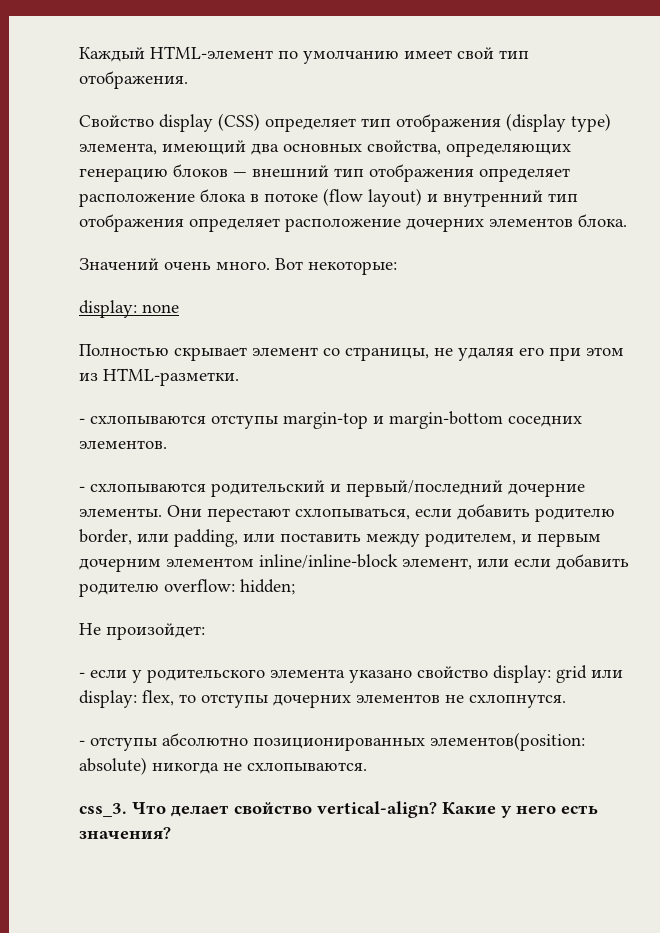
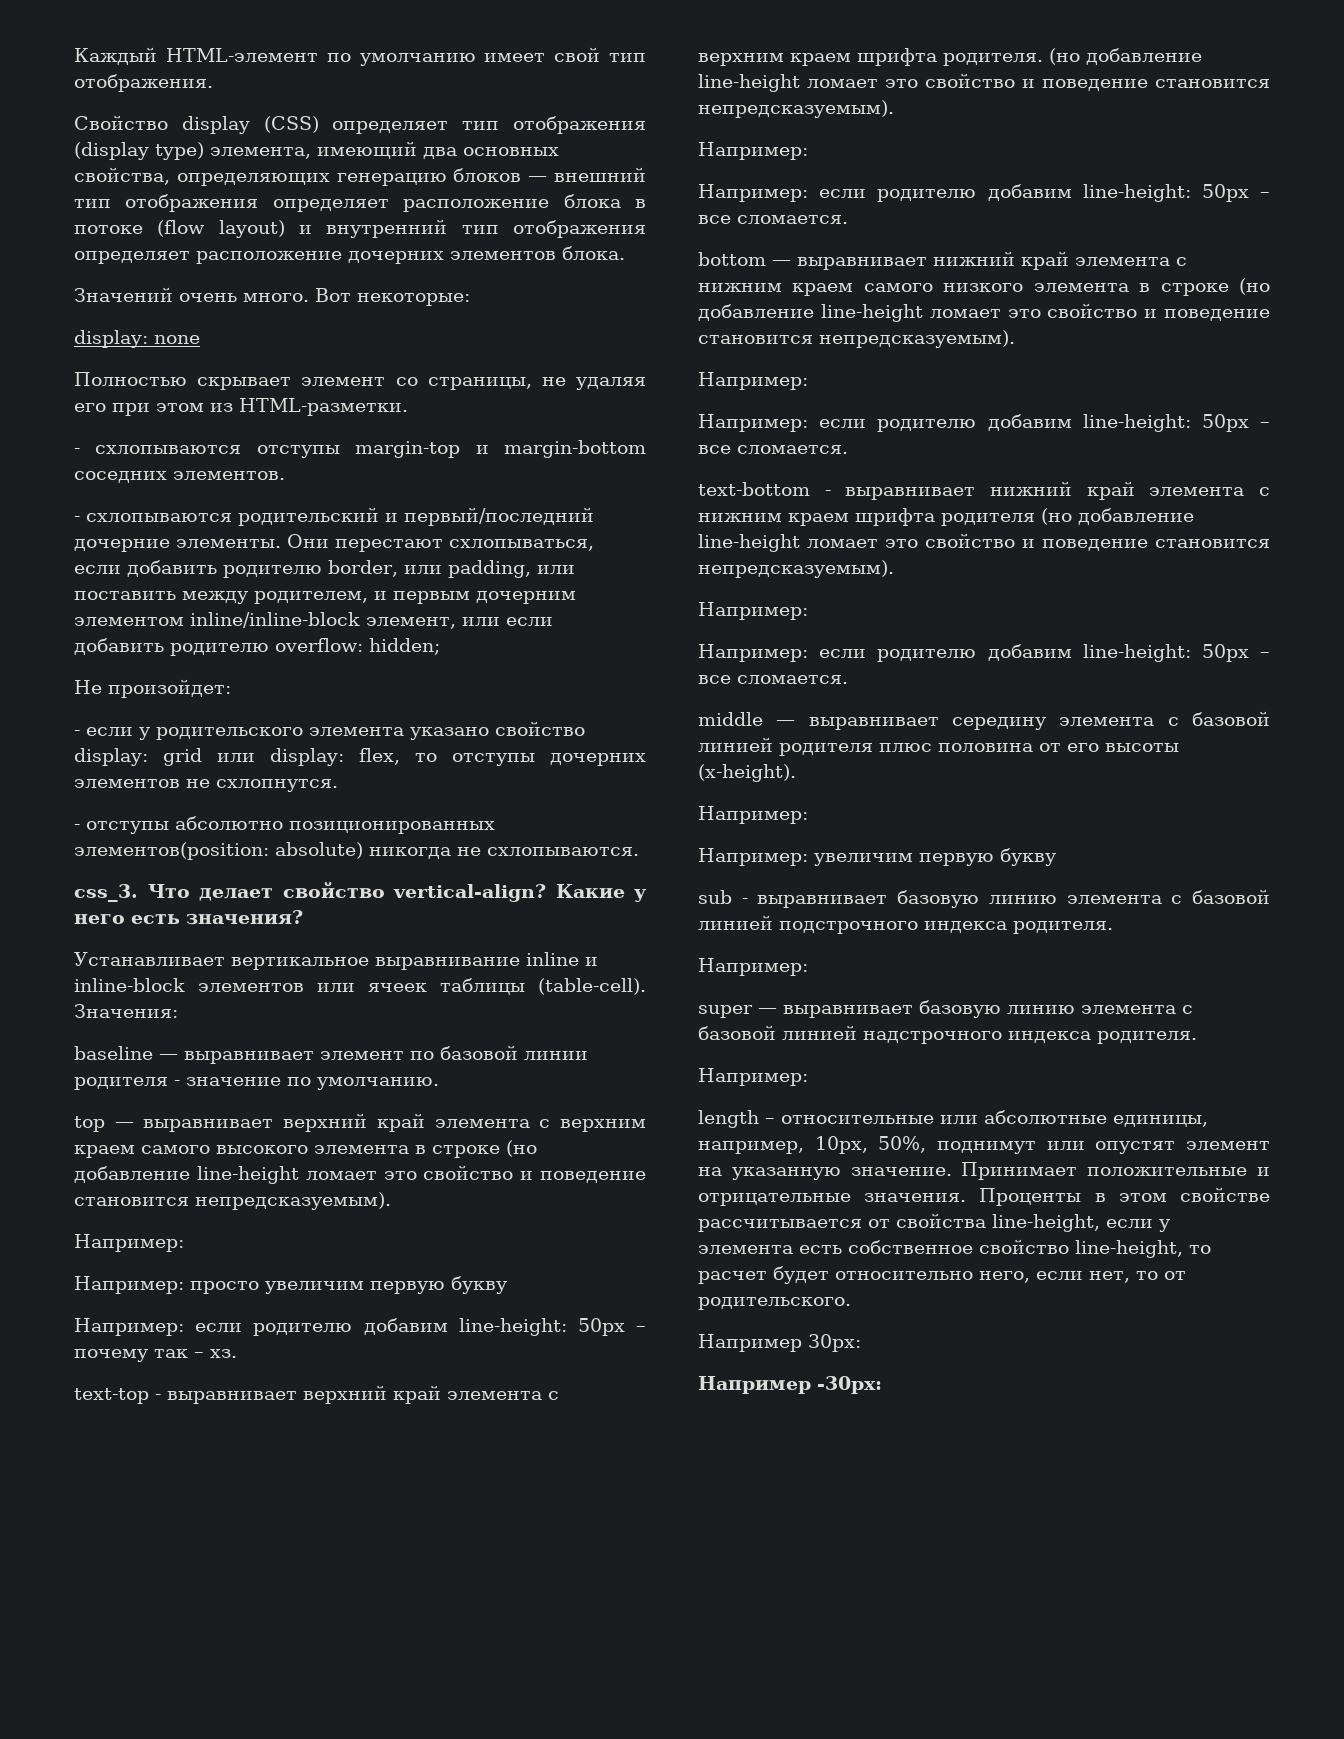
+ Устанавливает вертикальное выравнивание inline и inline-block элементов или ячеек таблицы (table-cell). Значения:
+ baseline — выравнивает элемент по базовой линии родителя - значение по умолчанию.
+ top — выравнивает верхний край элемента с верхним краем самого высокого элемента в строке (но добавление line-height ломает это свойство и поведение становится непредсказуемым).
+ Например:
+ Например: просто увеличим первую букву
+ Например: если родителю добавим line-height: 50px – почему так – хз.
+ text-top - выравнивает верхний край элемента с верхним краем шрифта родителя. (но добавление line-height ломает это свойство и поведение становится непредсказуемым).
+ Например:
+ Например: если родителю добавим line-height: 50px – все сломается.
+ bottom — выравнивает нижний край элемента с нижним краем самого низкого элемента в строке (но добавление line-height ломает это свойство и поведение становится непредсказуемым).
+ Например:
+ Например: если родителю добавим line-height: 50px – все сломается.
+ text-bottom - выравнивает нижний край элемента с нижним краем шрифта родителя (но добавление line-height ломает это свойство и поведение становится непредсказуемым).
+ Например:
+ Например: если родителю добавим line-height: 50px – все сломается.
+ middle — выравнивает середину элемента с базовой линией родителя плюс половина от его высоты (x-height).
+ Например:
+ Например: увеличим первую букву
+ sub - выравнивает базовую линию элемента с базовой линией подстрочного индекса родителя.
+ Например:
+ super — выравнивает базовую линию элемента с базовой линией надстрочного индекса родителя.
+ Например:
+ length – относительные или абсолютные единицы, например, 10px, 50%, поднимут или опустят элемент на указанную значение. Принимает положительные и отрицательные значения. Проценты в этом свойстве рассчитывается от свойства line-height, если у элемента есть собственное свойство line-height, то расчет будет относительно него, если нет, то от родительского.
+ Например 30px:
+ Например -30px:

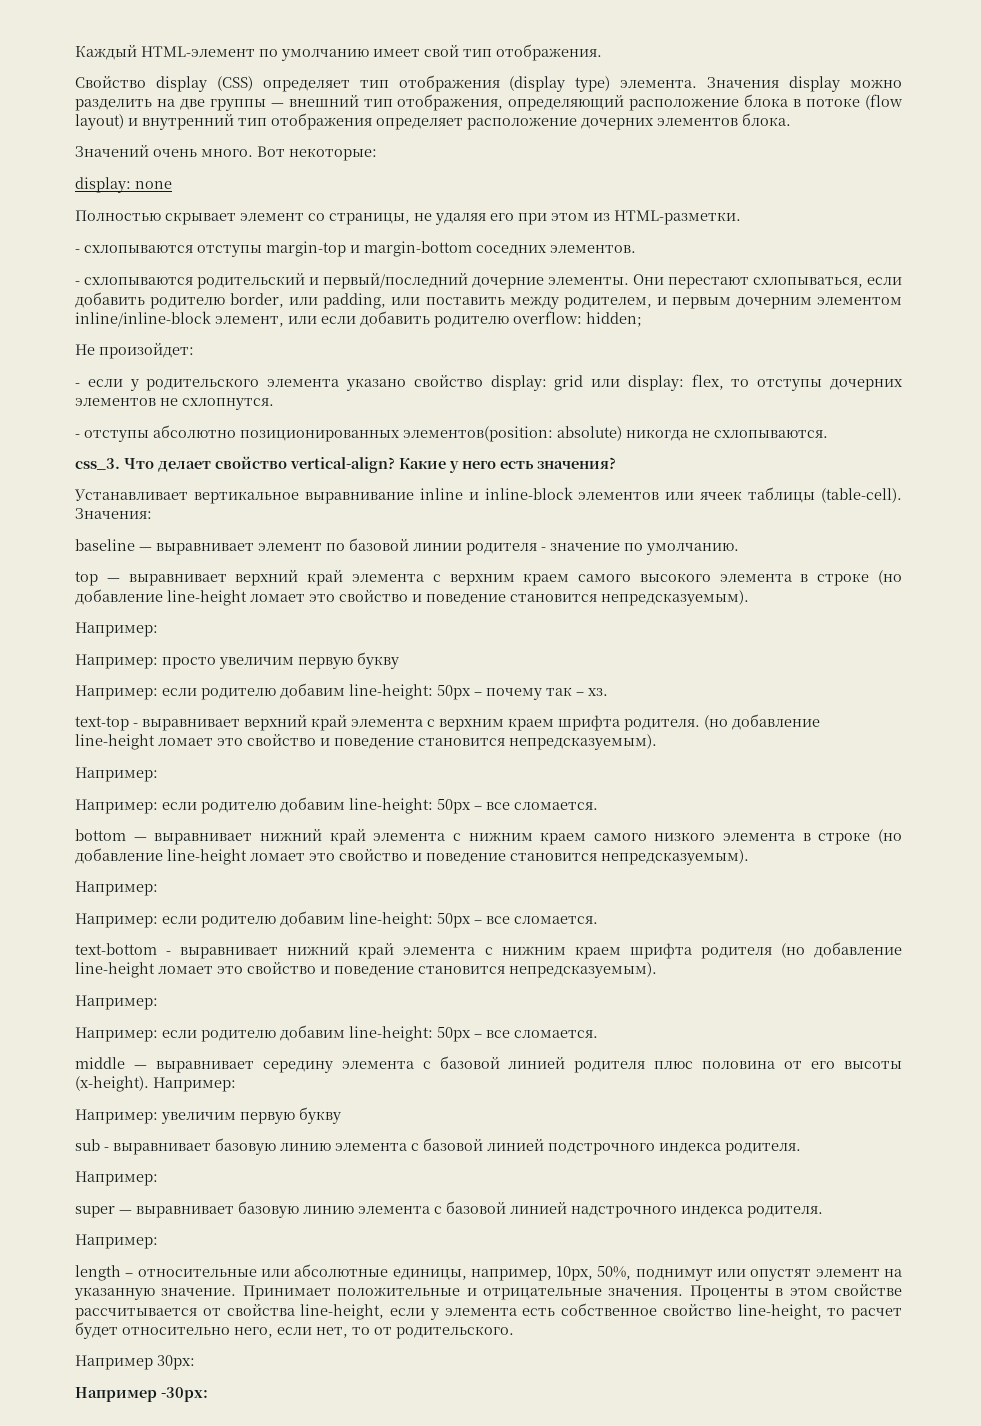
- Свойство display (CSS) определяет тип отображения (display type) элемента, имеющий два основных свойства, определяющих генерацию блоков — внешний тип отображения определяет расположение блока в потоке (flow layout) и внутренний тип отображения определяет расположение дочерних элементов блока.
+ Свойство display (CSS) определяет тип отображения (display type) элемента. Значения display можно разделить на две группы — внешний тип отображения, определяющий расположение блока в потоке (flow layout) и внутренний тип отображения определяет расположение дочерних элементов блока.
- middle — выравнивает середину элемента с базовой линией родителя плюс половина от его высоты (x-height).
- Например:
+ middle — выравнивает середину элемента с базовой линией родителя плюс половина от его высоты (x-height). Например:

